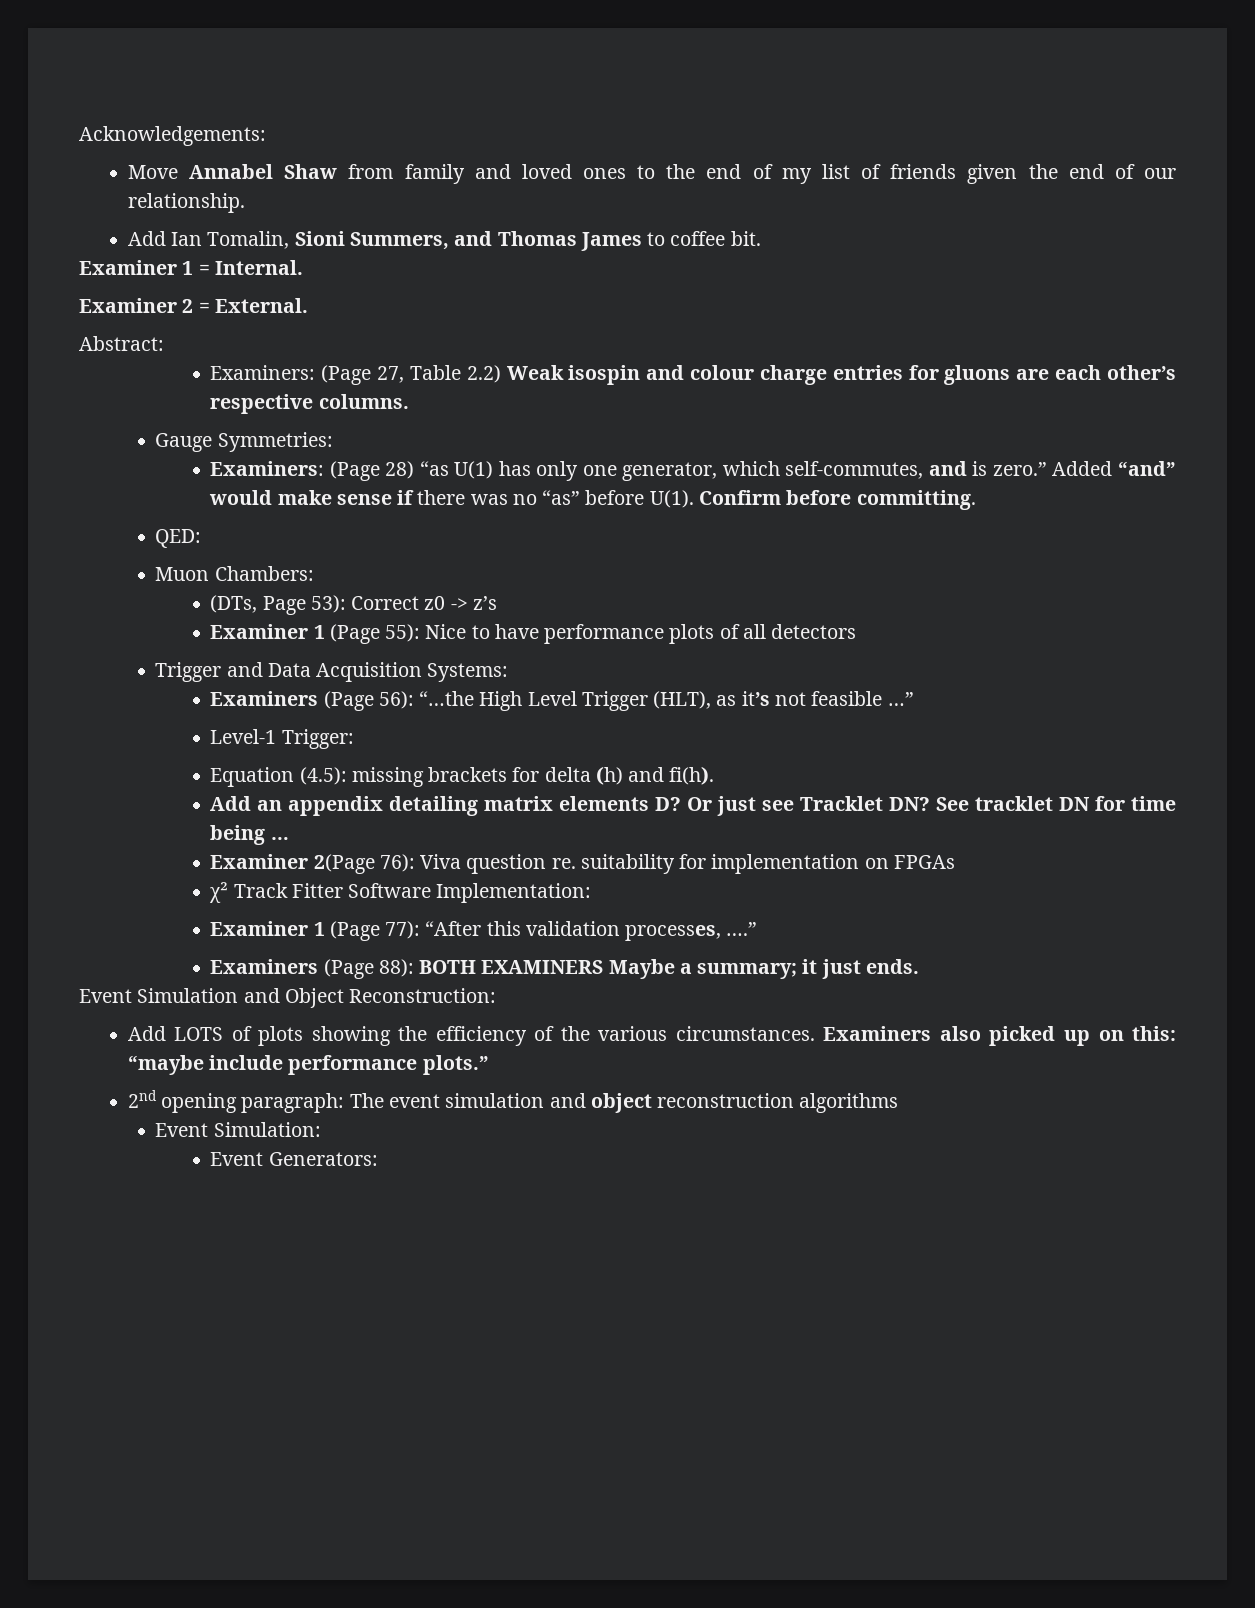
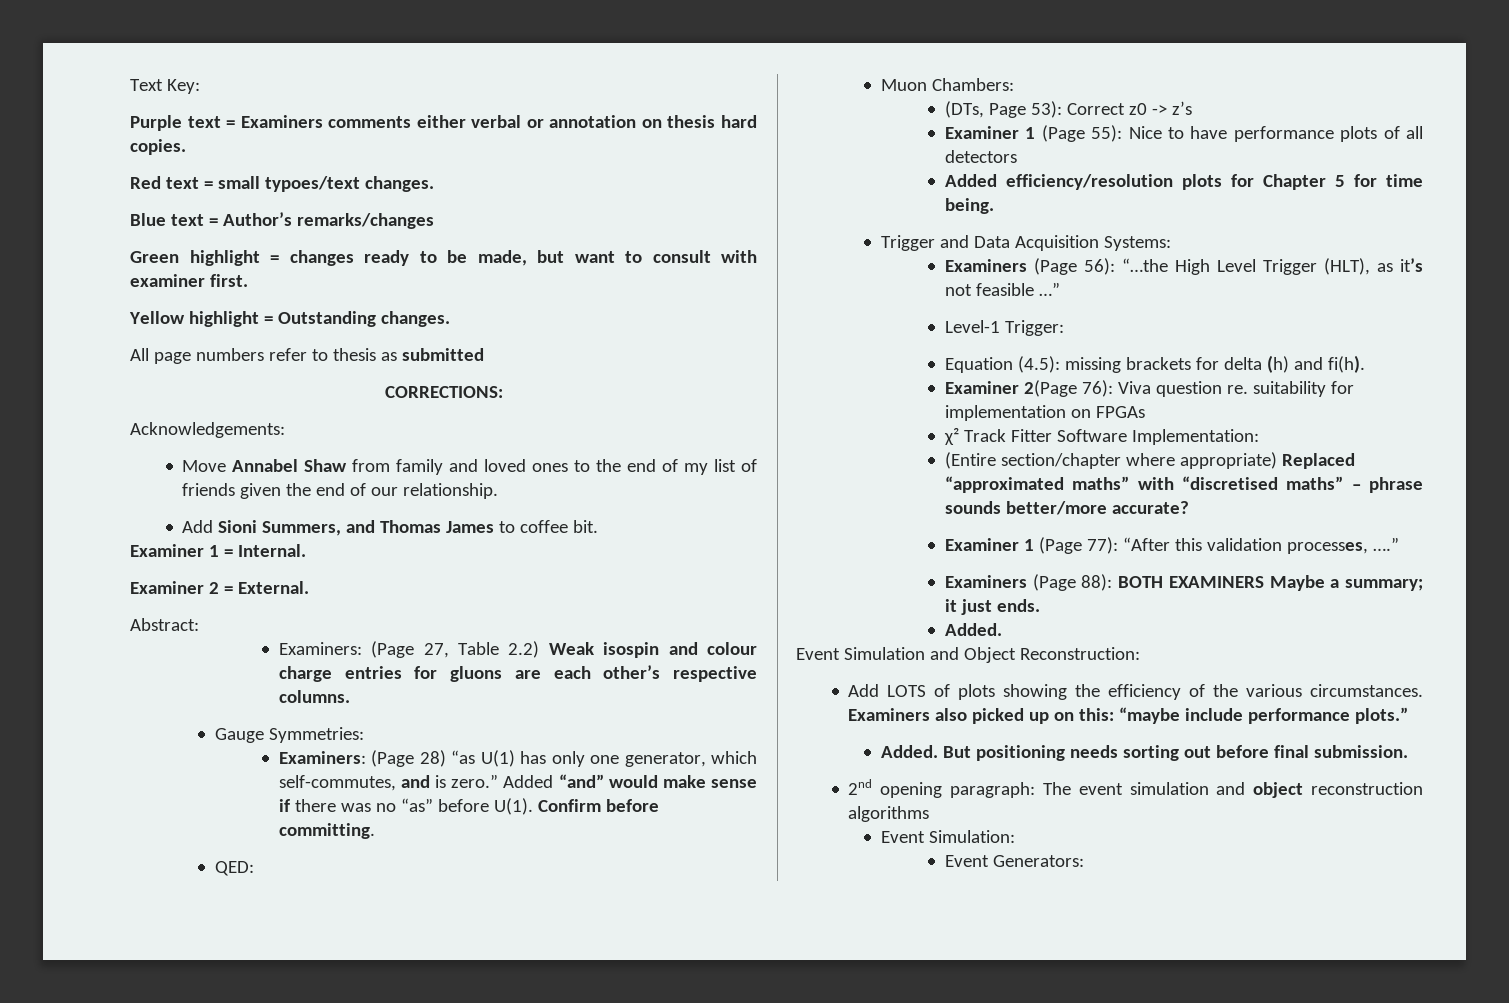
+ Text Key:
+ Purple text = Examiners comments either verbal or annotation on thesis hard copies.
+ Red text = small typoes/text changes.
+ Blue text = Author’s remarks/changes
+ Green highlight = changes ready to be made, but want to consult with examiner first.
+ Yellow highlight = Outstanding changes.
+ All page numbers refer to thesis as submitted
+ CORRECTIONS:
- Add Ian Tomalin, Sioni Summers, and Thomas James to coffee bit.
+ Add Sioni Summers, and Thomas James to coffee bit.
+ Added efficiency/resolution plots for Chapter 5 for time being.
- Add an appendix detailing matrix elements D? Or just see Tracklet DN? See tracklet DN for time being …
+ (Entire section/chapter where appropriate) Replaced “approximated maths” with “discretised maths” – phrase sounds better/more accurate?
  Examiners (Page 88): BOTH EXAMINERS Maybe a summary; it just ends.
+ Added.
+ Added. But positioning needs sorting out before final submission.

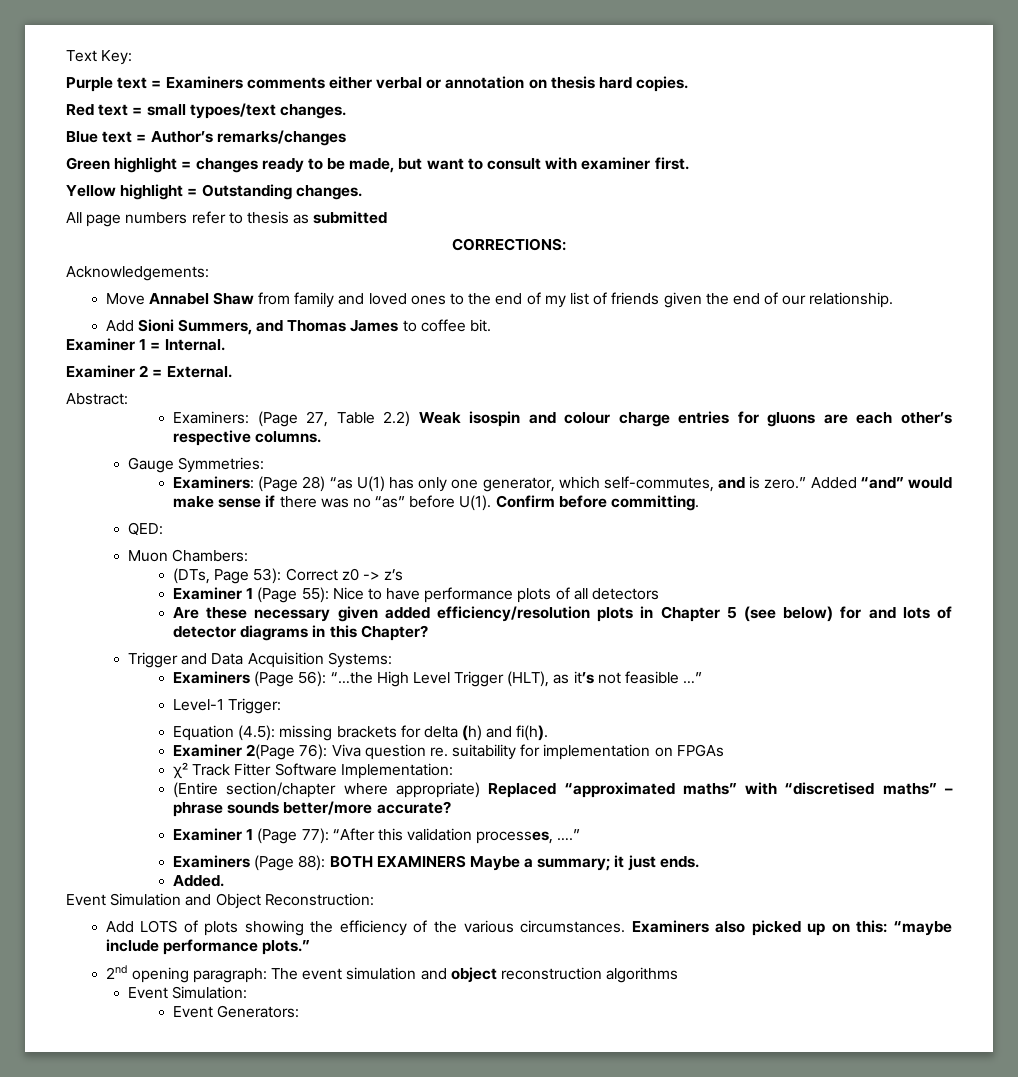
- Added efficiency/resolution plots for Chapter 5 for time being.
+ Are these necessary given added efficiency/resolution plots in Chapter 5 (see below) for and lots of detector diagrams in this Chapter?
- Added. But positioning needs sorting out before final submission.

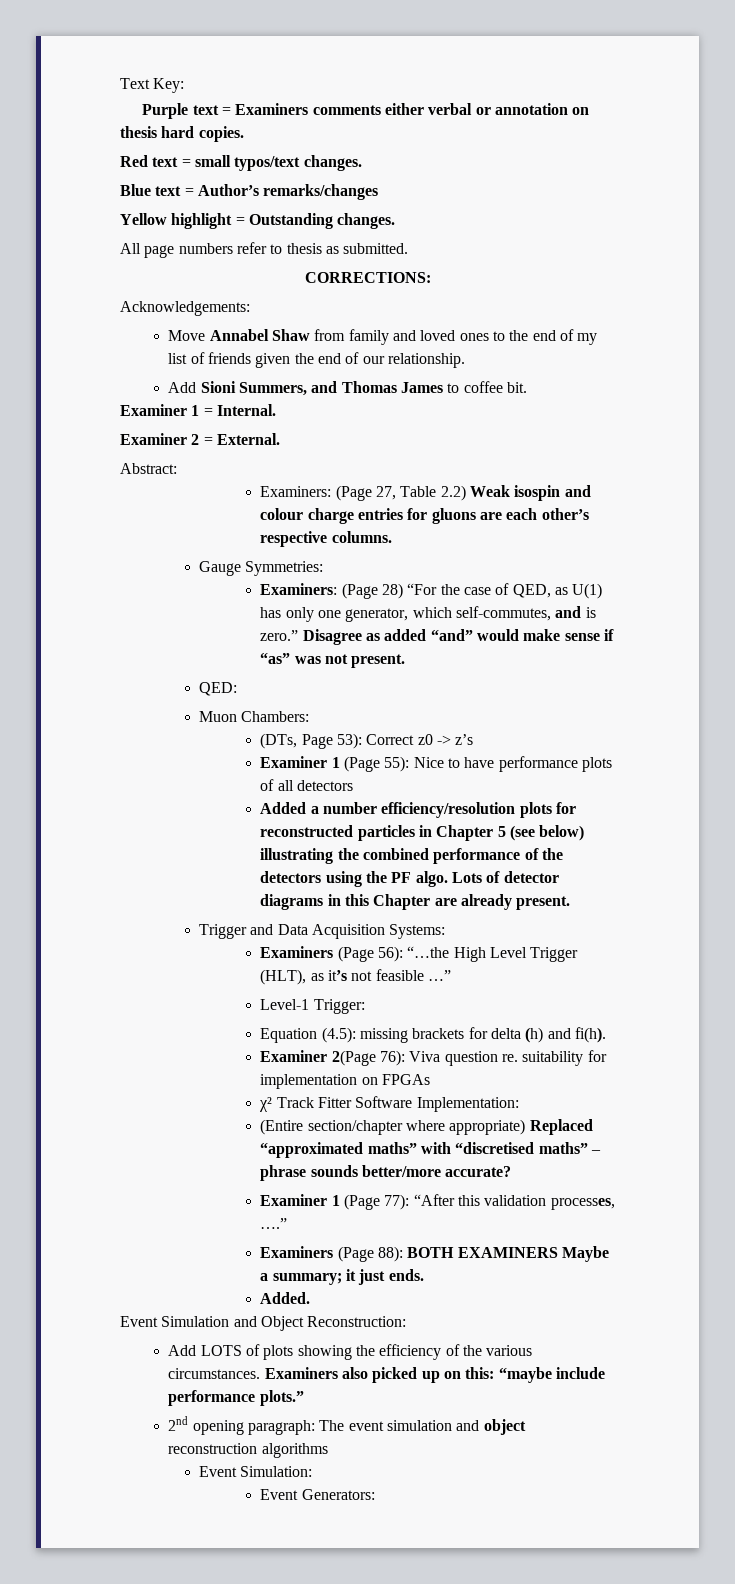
- Red text = small typoes/text changes.
+ Red text = small typos/text changes.
- Green highlight = changes ready to be made, but want to consult with examiner first.
- All page numbers refer to thesis as submitted
+ All page numbers refer to thesis as submitted.
- Examiners: (Page 28) “as U(1) has only one generator, which self-commutes, and is zero.”
+ Examiners: (Page 28) “For the case of QED, as U(1) has only one generator, which self-commutes, and is zero.”
- Added “and” would make sense if there was no “as” before U(1). Confirm before committing.
+ Disagree as added “and” would make sense if “as” was not present.
- Are these necessary given added efficiency/resolution plots in Chapter 5 (see below) for and lots of detector diagrams in this Chapter?
+ Added a number efficiency/resolution plots for reconstructed particles in Chapter 5 (see below) illustrating the combined performance of the detectors using the PF algo. Lots of detector diagrams in this Chapter are already present.

